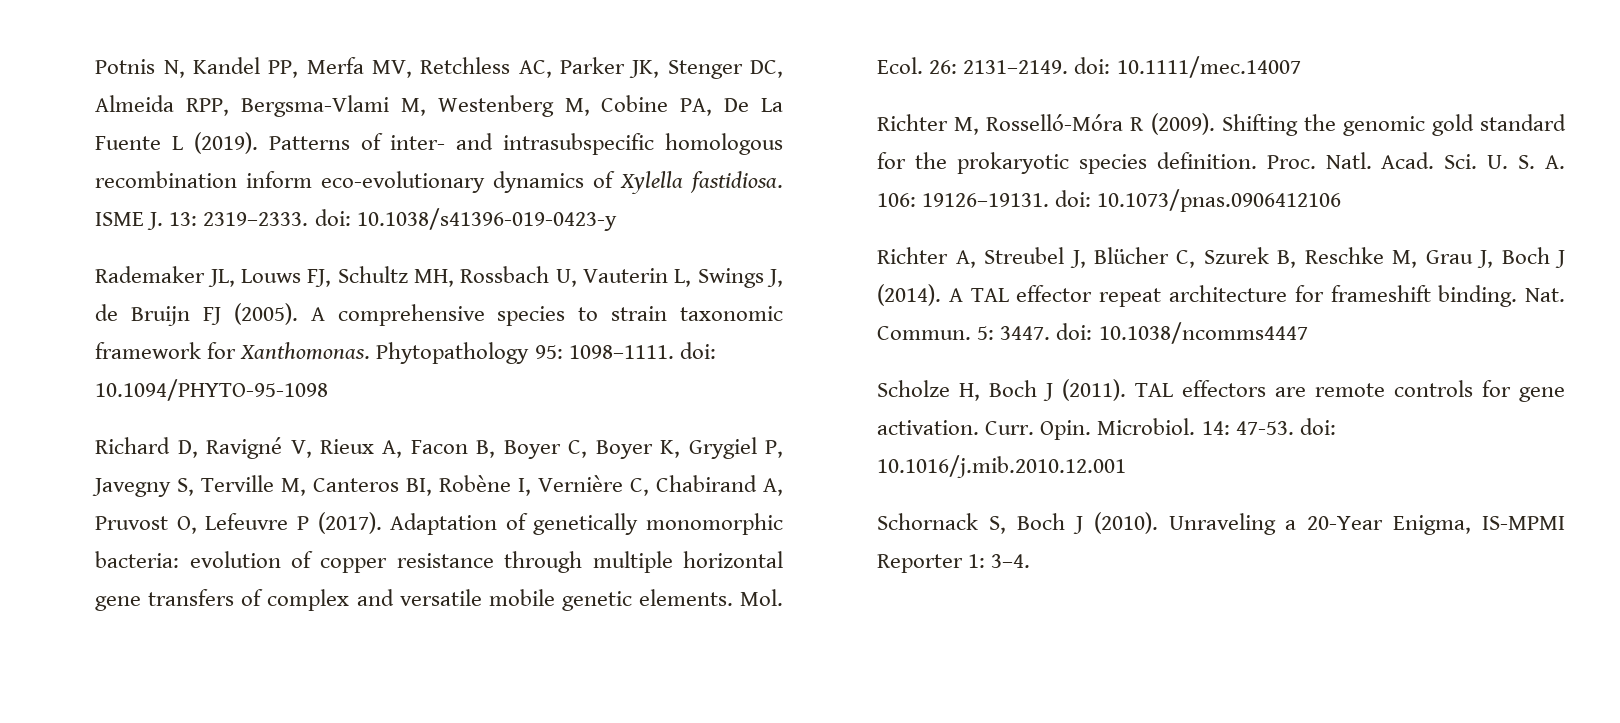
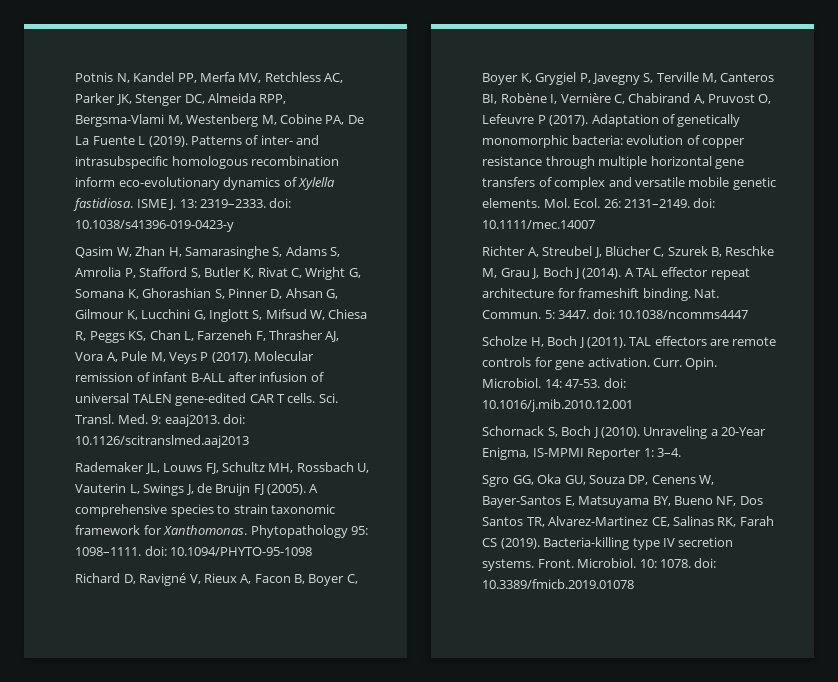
+ Qasim W, Zhan H, Samarasinghe S, Adams S, Amrolia P, Stafford S, Butler K, Rivat C, Wright G, Somana K, Ghorashian S, Pinner D, Ahsan G, Gilmour K, Lucchini G, Inglott S, Mifsud W, Chiesa R, Peggs KS, Chan L, Farzeneh F, Thrasher AJ, Vora A, Pule M, Veys P (2017). Molecular remission of infant B-ALL after infusion of universal TALEN gene-edited CAR T cells. Sci. Transl. Med. 9: eaaj2013. doi: 10.1126/scitranslmed.aaj2013
- Richter M, Rosselló-Móra R (2009). Shifting the genomic gold standard for the prokaryotic species definition. Proc. Natl. Acad. Sci. U. S. A. 106: 19126–19131. doi: 10.1073/pnas.0906412106
+ Sgro GG, Oka GU, Souza DP, Cenens W, Bayer-Santos E, Matsuyama BY, Bueno NF, Dos Santos TR, Alvarez-Martinez CE, Salinas RK, Farah CS (2019). Bacteria-killing type IV secretion systems. Front. Microbiol. 10: 1078. doi: 10.3389/fmicb.2019.01078

